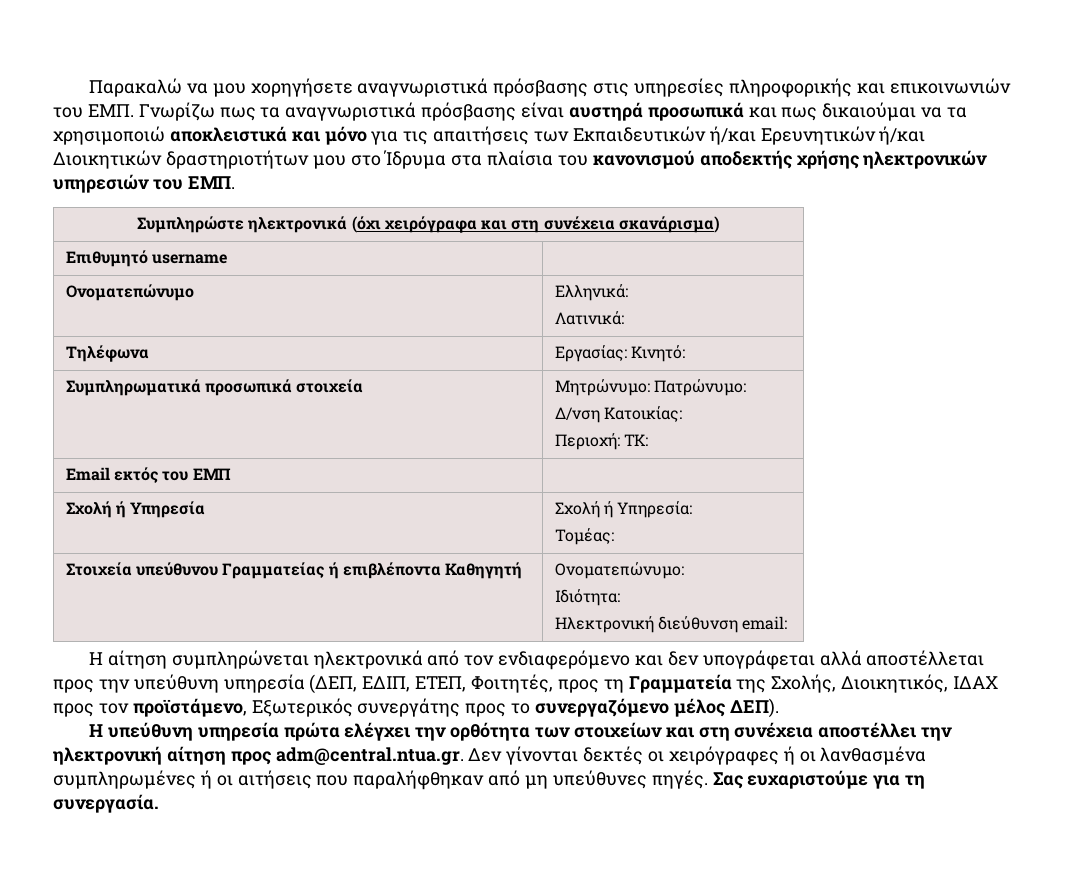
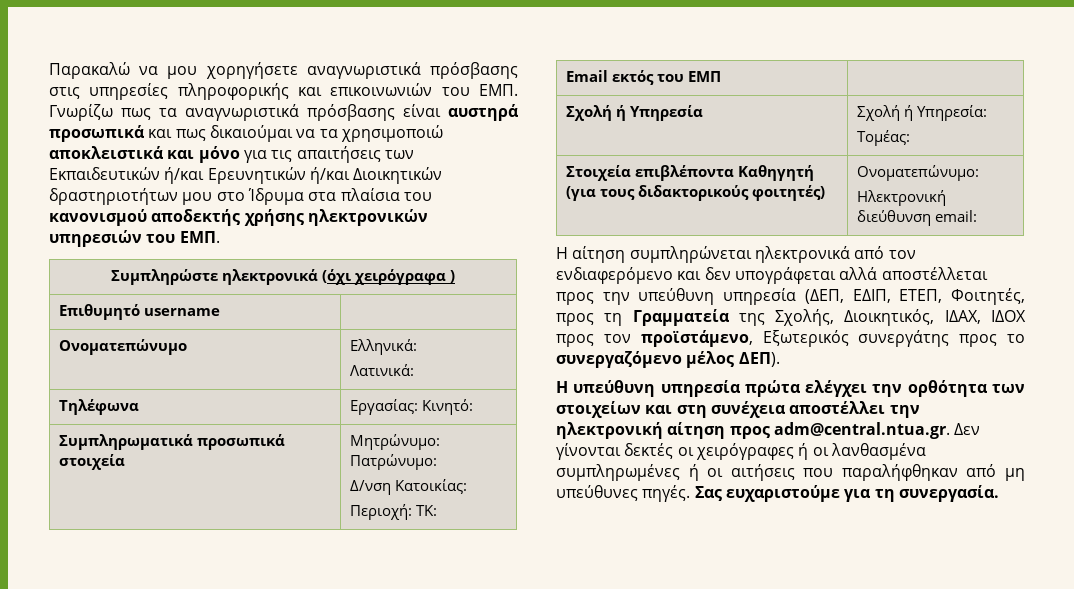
- Συμπληρώστε ηλεκτρονικά (όχι χειρόγραφα και στη συνέχεια σκανάρισμα)
+ Συμπληρώστε ηλεκτρονικά (όχι χειρόγραφα )
- Στοιχεία υπεύθυνου Γραμματείας ή επιβλέποντα Καθηγητή | Ονοματεπώνυμο:
- Ιδιότητα:
+ Στοιχεία επιβλέποντα Καθηγητή (για τους διδακτορικούς φοιτητές) | Ονοματεπώνυμο:
- Η αίτηση συμπληρώνεται ηλεκτρονικά από τον ενδιαφερόμενο και δεν υπογράφεται αλλά αποστέλλεται προς την υπεύθυνη υπηρεσία (ΔΕΠ, ΕΔΙΠ, ΕΤΕΠ, Φοιτητές, προς τη Γραμματεία της Σχολής, Διοικητικός, ΙΔΑΧ προς τον προϊστάμενο, Εξωτερικός συνεργάτης προς το συνεργαζόμενο μέλος ΔΕΠ).
+ Η αίτηση συμπληρώνεται ηλεκτρονικά από τον ενδιαφερόμενο και δεν υπογράφεται αλλά αποστέλλεται προς την υπεύθυνη υπηρεσία (ΔΕΠ, ΕΔΙΠ, ΕΤΕΠ, Φοιτητές, προς τη Γραμματεία της Σχολής, Διοικητικός, ΙΔΑΧ, ΙΔΟΧ προς τον προϊστάμενο, Εξωτερικός συνεργάτης προς το συνεργαζόμενο μέλος ΔΕΠ).

